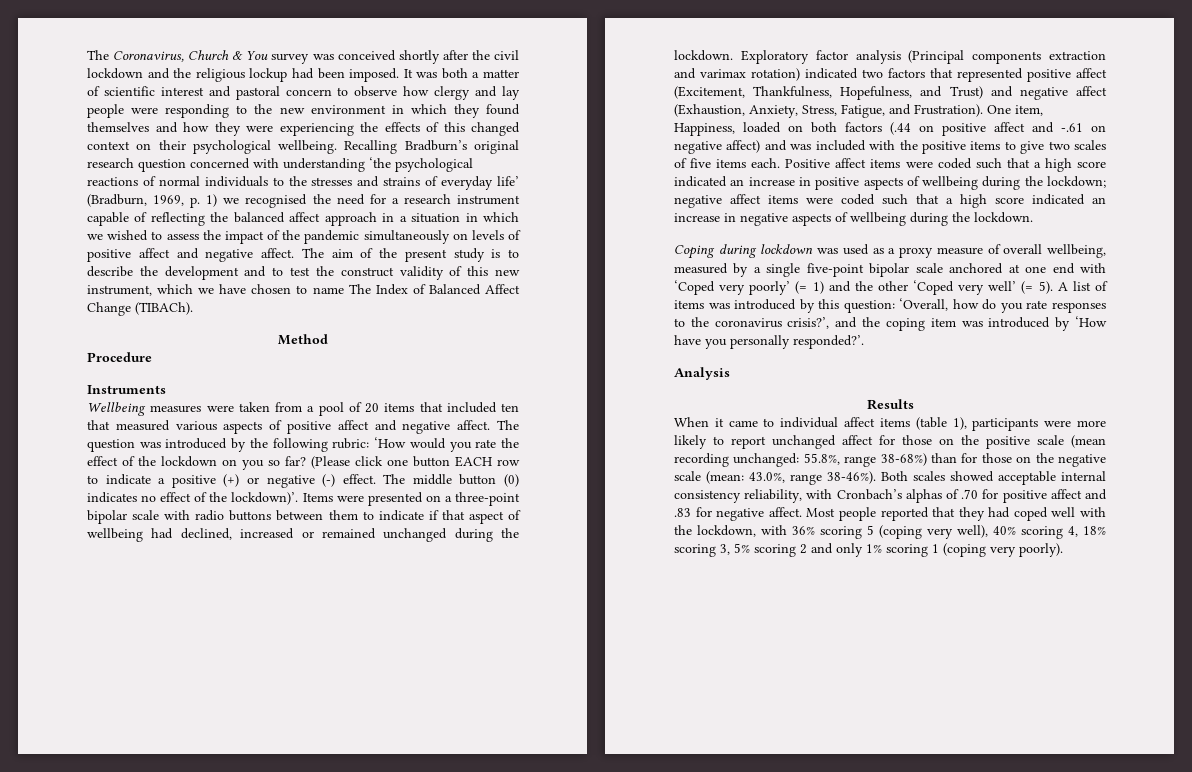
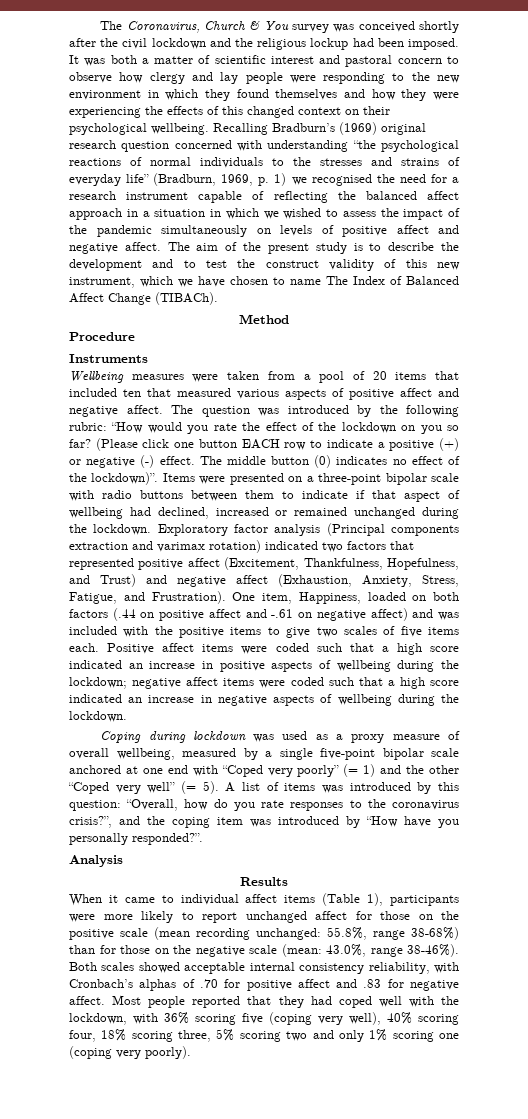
- Recalling Bradburn’s original research question concerned with understanding ‘the psychological reactions of normal individuals to the stresses and strains of everyday life’ (Bradburn, 1969, p. 1) we recognised the need for a research instrument capable of reflecting the balanced affect approach in a situation in which we wished to assess the impact of the pandemic simultaneously on levels of positive affect and negative affect.
+ Recalling Bradburn’s (1969) original research question concerned with understanding “the psychological reactions of normal individuals to the stresses and strains of everyday life” (Bradburn, 1969, p. 1) we recognised the need for a research instrument capable of reflecting the balanced affect approach in a situation in which we wished to assess the impact of the pandemic simultaneously on levels of positive affect and negative affect.
- The question was introduced by the following rubric: ‘How would you rate the effect of the lockdown on you so far?
+ The question was introduced by the following rubric: “How would you rate the effect of the lockdown on you so far?
- The middle button (0) indicates no effect of the lockdown)’.
+ The middle button (0) indicates no effect of the lockdown)”.
- Coping during lockdown was used as a proxy measure of overall wellbeing, measured by a single five-point bipolar scale anchored at one end with ‘Coped very poorly’ (= 1) and the other ‘Coped very well’ (= 5).
+ Coping during lockdown was used as a proxy measure of overall wellbeing, measured by a single five-point bipolar scale anchored at one end with “Coped very poorly” (= 1) and the other “Coped very well” (= 5).
- A list of items was introduced by this question: ‘Overall, how do you rate responses to the coronavirus crisis?’, and the coping item was introduced by ‘How have you personally responded?’.
+ A list of items was introduced by this question: “Overall, how do you rate responses to the coronavirus crisis?”, and the coping item was introduced by “How have you personally responded?”.
- When it came to individual affect items (table 1), participants were more likely to report unchanged affect for those on the positive scale (mean recording unchanged: 55.8%, range 38-68%) than for those on the negative scale (mean: 43.0%, range 38-46%).
+ When it came to individual affect items (Table 1), participants were more likely to report unchanged affect for those on the positive scale (mean recording unchanged: 55.8%, range 38-68%) than for those on the negative scale (mean: 43.0%, range 38-46%).
- Most people reported that they had coped well with the lockdown, with 36% scoring 5 (coping very well), 40% scoring 4, 18% scoring 3, 5% scoring 2 and only 1% scoring 1 (coping very poorly).
+ Most people reported that they had coped well with the lockdown, with 36% scoring five (coping very well), 40% scoring four, 18% scoring three, 5% scoring two and only 1% scoring one (coping very poorly).

